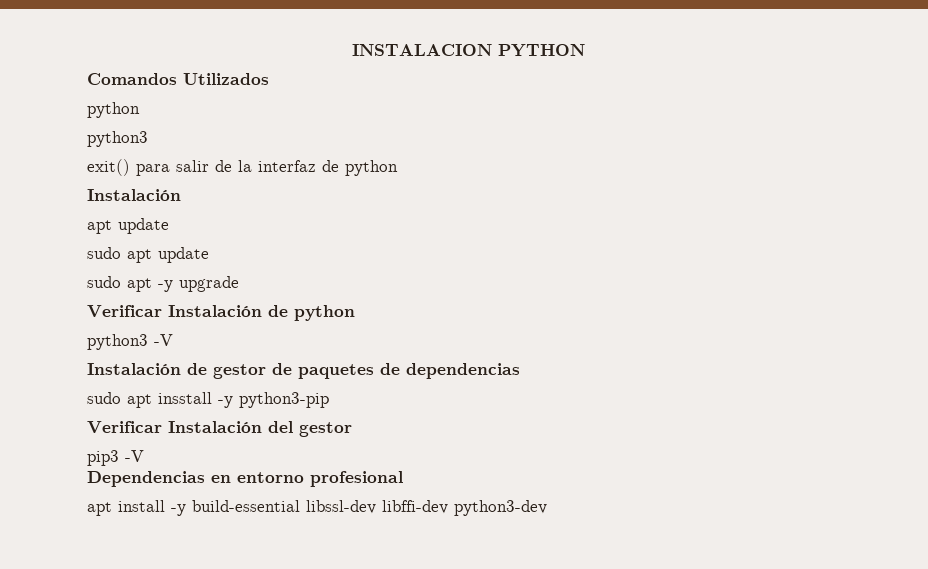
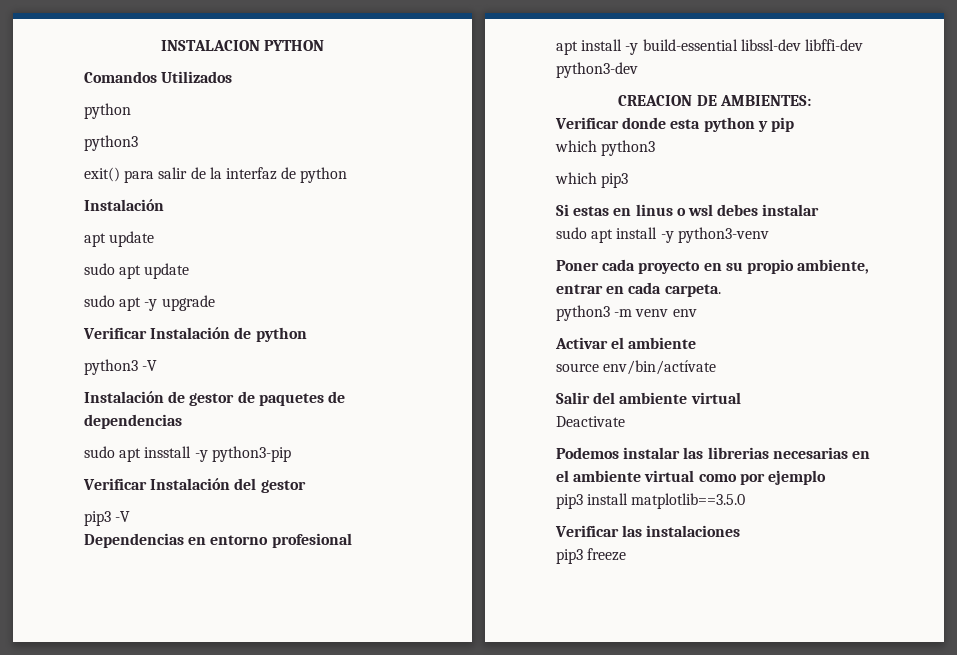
+ CREACION DE AMBIENTES:
+ Verificar donde esta python y pip
+ which python3
+ which pip3
+ Si estas en linus o wsl debes instalar
+ sudo apt install -y python3-venv
+ Poner cada proyecto en su propio ambiente, entrar en cada carpeta.
+ python3 -m venv env
+ Activar el ambiente
+ source env/bin/actívate
+ Salir del ambiente virtual
+ Deactivate
+ Podemos instalar las librerias necesarias en el ambiente virtual como por ejemplo
+ pip3 install matplotlib==3.5.0
+ Verificar las instalaciones
+ pip3 freeze

